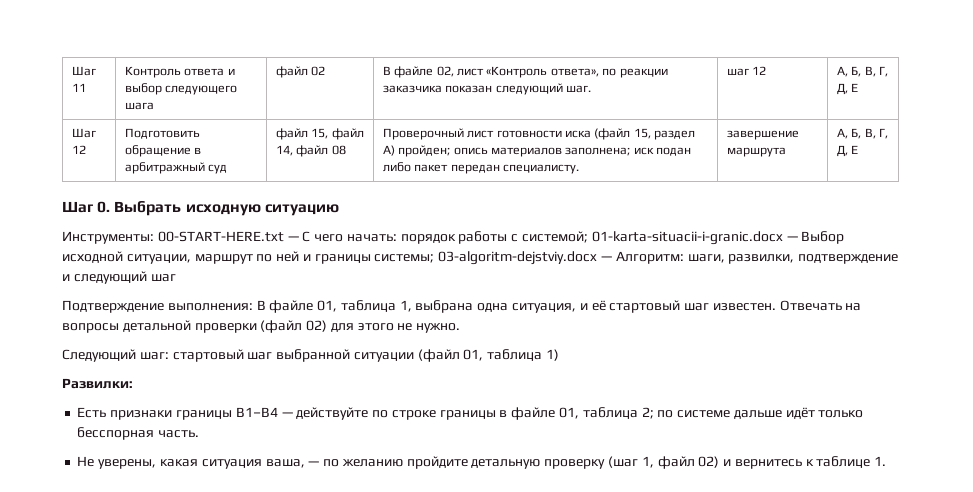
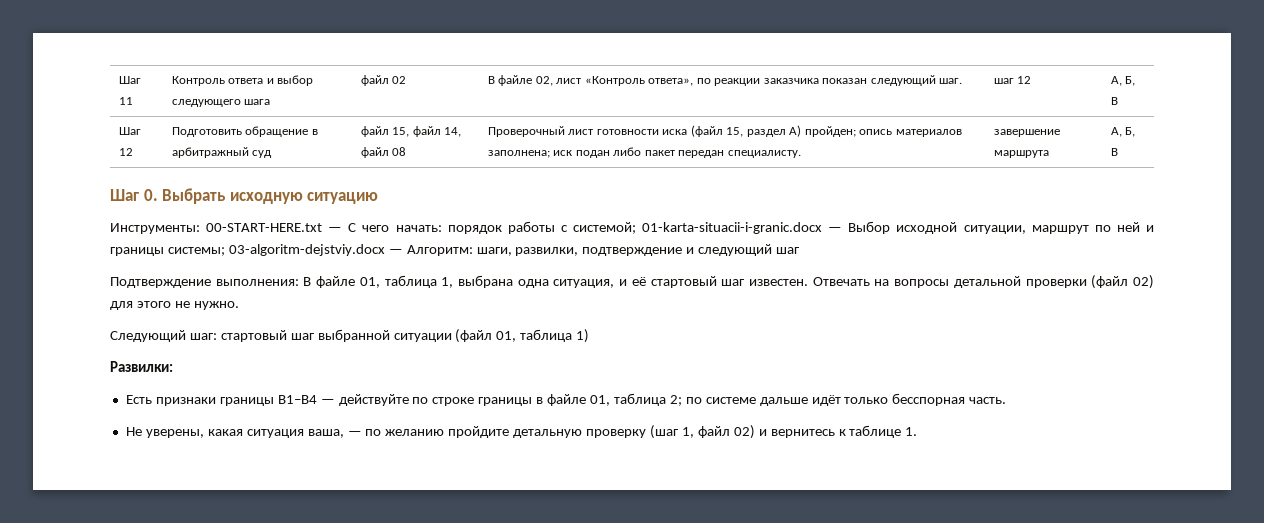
- Шаг 11 | Контроль ответа и выбор следующего шага | файл 02 | В файле 02, лист «Контроль ответа», по реакции заказчика показан следующий шаг. | шаг 12 | А, Б, В, Г, Д, Е
+ Шаг 11 | Контроль ответа и выбор следующего шага | файл 02 | В файле 02, лист «Контроль ответа», по реакции заказчика показан следующий шаг. | шаг 12 | А, Б, В
- Шаг 12 | Подготовить обращение в арбитражный суд | файл 15, файл 14, файл 08 | Проверочный лист готовности иска (файл 15, раздел А) пройден; опись материалов заполнена; иск подан либо пакет передан специалисту. | завершение маршрута | А, Б, В, Г, Д, Е
+ Шаг 12 | Подготовить обращение в арбитражный суд | файл 15, файл 14, файл 08 | Проверочный лист готовности иска (файл 15, раздел А) пройден; опись материалов заполнена; иск подан либо пакет передан специалисту. | завершение маршрута | А, Б, В

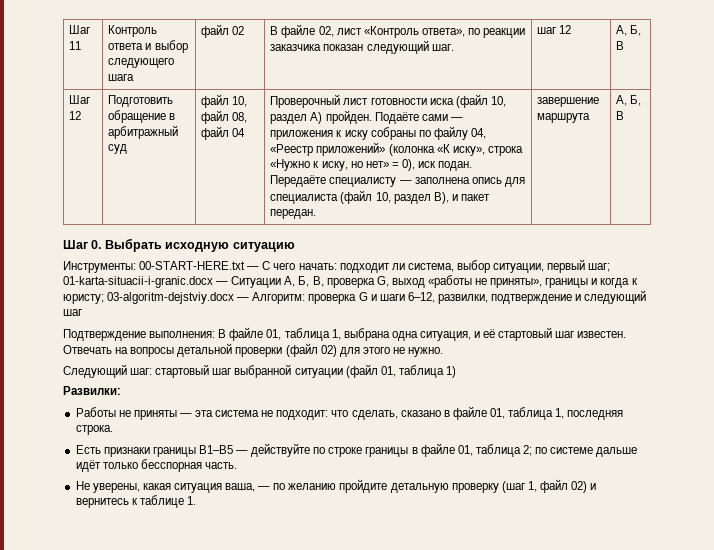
- файл 15, файл 14, файл 08
+ файл 10, файл 08, файл 04
- Проверочный лист готовности иска (файл 15, раздел А) пройден; опись материалов заполнена; иск подан либо пакет передан специалисту.
+ Проверочный лист готовности иска (файл 10, раздел А) пройден. Подаёте сами — приложения к иску собраны по файлу 04, «Реестр приложений» (колонка «К иску», строка «Нужно к иску, но нет» = 0), иск подан. Передаёте специалисту — заполнена опись для специалиста (файл 10, раздел В), и пакет передан.
- Инструменты: 00-START-HERE.txt — С чего начать: порядок работы с системой; 01-karta-situacii-i-granic.docx — Выбор исходной ситуации, маршрут по ней и границы системы; 03-algoritm-dejstviy.docx — Алгоритм: шаги, развилки, подтверждение и следующий шаг
+ Инструменты: 00-START-HERE.txt — С чего начать: подходит ли система, выбор ситуации, первый шаг; 01-karta-situacii-i-granic.docx — Ситуации А, Б, В, проверка G, выход «работы не приняты», границы и когда к юристу; 03-algoritm-dejstviy.docx — Алгоритм: проверка G и шаги 6–12, развилки, подтверждение и следующий шаг
+ Работы не приняты — эта система не подходит: что сделать, сказано в файле 01, таблица 1, последняя строка.
- Есть признаки границы B1–B4 — действуйте по строке границы в файле 01, таблица 2; по системе дальше идёт только бесспорная часть.
+ Есть признаки границы B1–B5 — действуйте по строке границы в файле 01, таблица 2; по системе дальше идёт только бесспорная часть.

